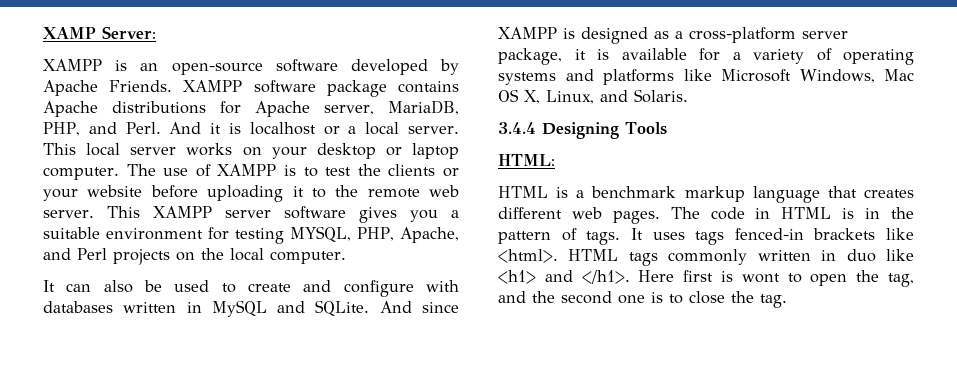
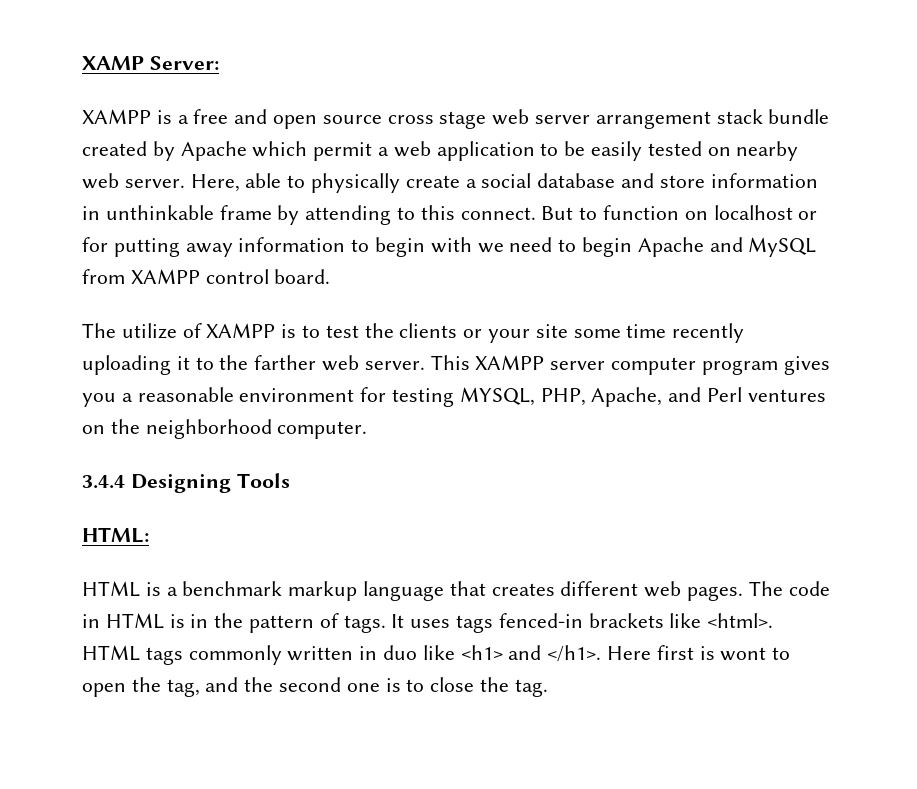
- XAMPP is an open-source software developed by Apache Friends. XAMPP software package contains Apache distributions for Apache server, MariaDB, PHP, and Perl. And it is localhost or a local server. This local server works on your desktop or laptop computer. The use of XAMPP is to test the clients or your website before uploading it to the remote web server.
+ XAMPP is a free and open source cross stage web server arrangement stack bundle created by Apache which permit a web application to be easily tested on nearby web server. Here, able to physically create a social database and store information in unthinkable frame by attending to this connect. But to function on localhost or for putting away information to begin with we need to begin Apache and MySQL from XAMPP control board.
+ The utilize of XAMPP is to test the clients or your site some time recently uploading it to the farther web server.
- This XAMPP server software gives you a suitable environment for testing MYSQL, PHP, Apache, and Perl projects on the local computer.
- It can also be used to create and configure with databases written in MySQL and SQLite. And since XAMPP is designed as a cross-platform server package, it is available for a variety of operating systems and platforms like Microsoft Windows, Mac OS X, Linux, and Solaris.
+ This XAMPP server computer program gives you a reasonable environment for testing MYSQL, PHP, Apache, and Perl ventures on the neighborhood computer.

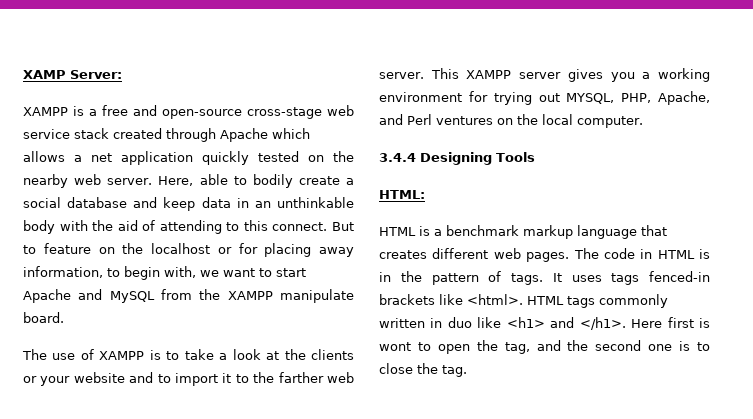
- XAMPP is a free and open source cross stage web server arrangement stack bundle created by Apache which permit a web application to be easily tested on nearby web server.
+ XAMPP is a free and open-source cross-stage web service stack created through Apache which allows a net application quickly tested on the nearby web server.
- Here, able to physically create a social database and store information in unthinkable frame by attending to this connect.
+ Here, able to bodily create a social database and keep data in an unthinkable body with the aid of attending to this connect.
- But to function on localhost or for putting away information to begin with we need to begin Apache and MySQL from XAMPP control board.
+ But to feature on the localhost or for placing away information, to begin with, we want to start Apache and MySQL from the XAMPP manipulate board.
- The utilize of XAMPP is to test the clients or your site some time recently uploading it to the farther web server.
+ The use of XAMPP is to take a look at the clients or your website and to import it to the farther web server.
- This XAMPP server computer program gives you a reasonable environment for testing MYSQL, PHP, Apache, and Perl ventures on the neighborhood computer.
+ This XAMPP server gives you a working environment for trying out MYSQL, PHP, Apache, and Perl ventures on the local computer.

